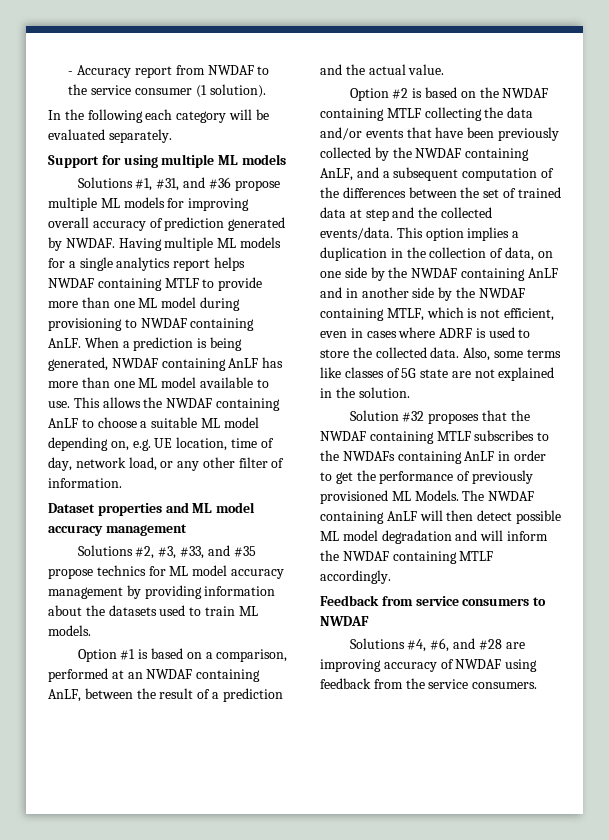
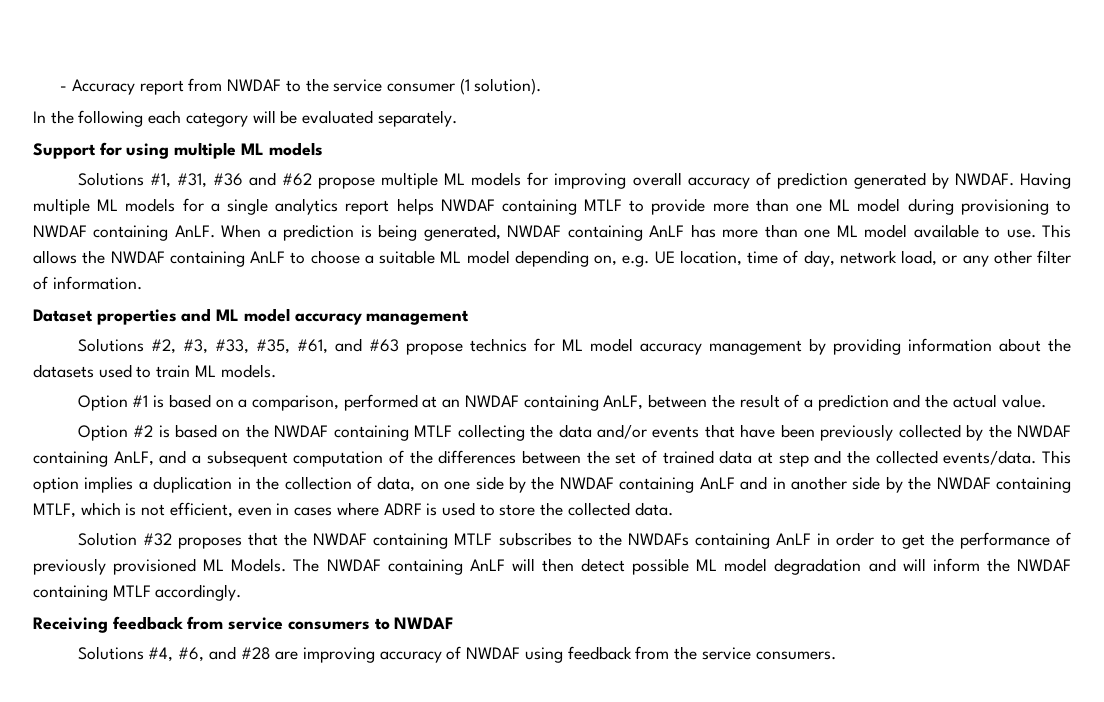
- Solutions #1, #31, and #36 propose multiple ML models for improving overall accuracy of prediction generated by NWDAF.
+ Solutions #1, #31, #36 and #62 propose multiple ML models for improving overall accuracy of prediction generated by NWDAF.
- Solutions #2, #3, #33, and #35 propose technics for ML model accuracy management by providing information about the datasets used to train ML models.
+ Solutions #2, #3, #33, #35, #61, and #63 propose technics for ML model accuracy management by providing information about the datasets used to train ML models.
- Also, some terms like classes of 5G state are not explained in the solution.
- Feedback from service consumers to NWDAF
+ Receiving feedback from service consumers to NWDAF

